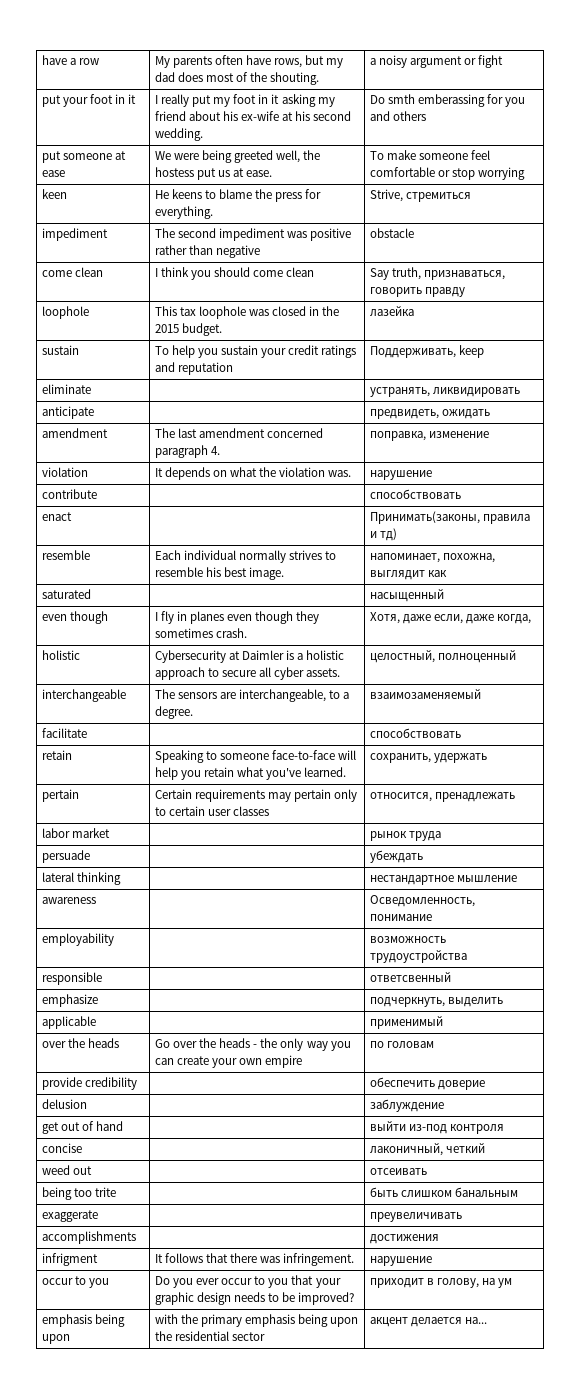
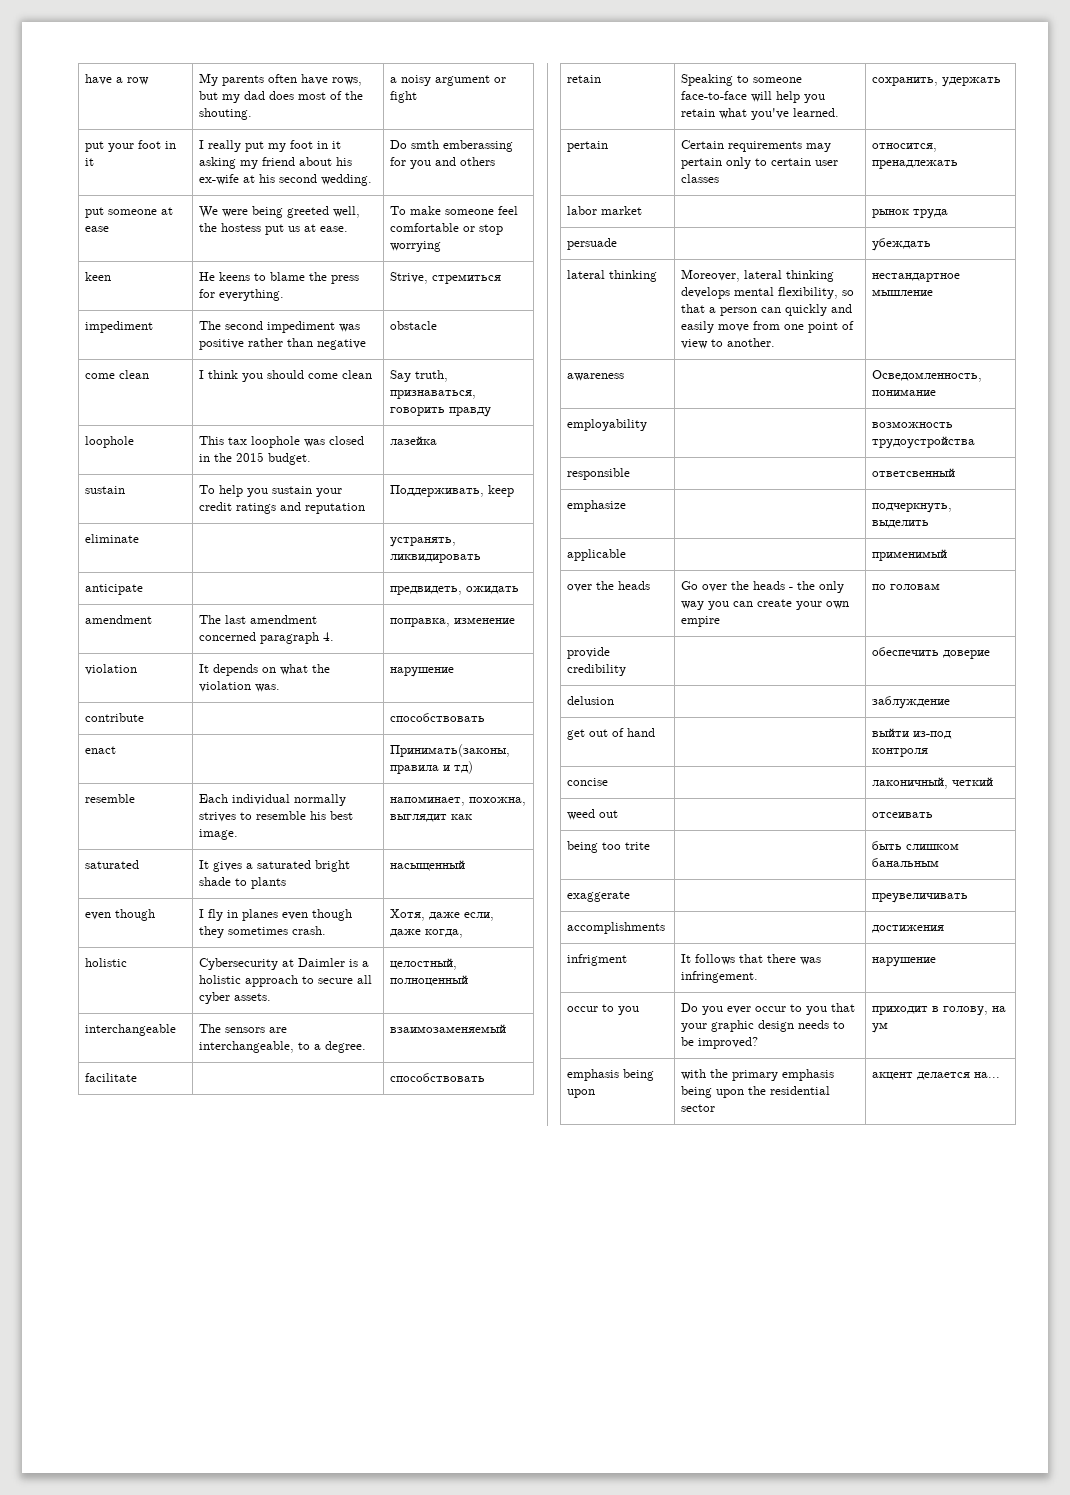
- saturated | | насыщенный
+ saturated | It gives a saturated bright shade to plants | насыщенный
- lateral thinking | | нестандартное мышление
+ lateral thinking | Moreover, lateral thinking develops mental flexibility, so that a person can quickly and easily move from one point of view to another. | нестандартное мышление

